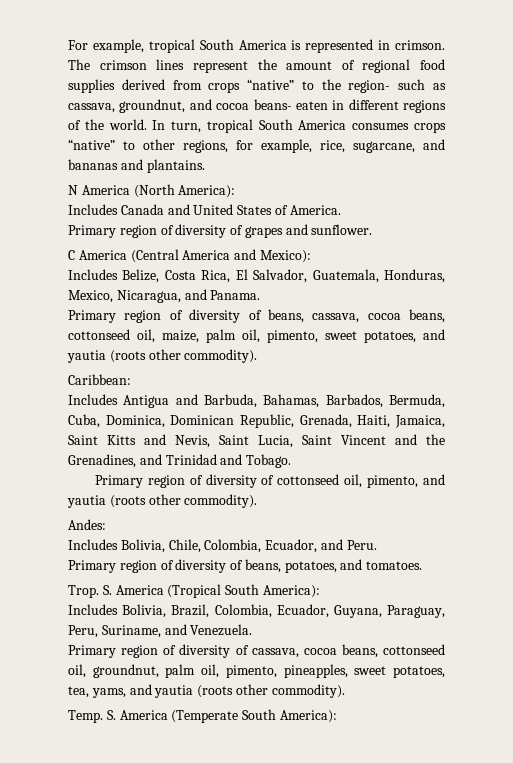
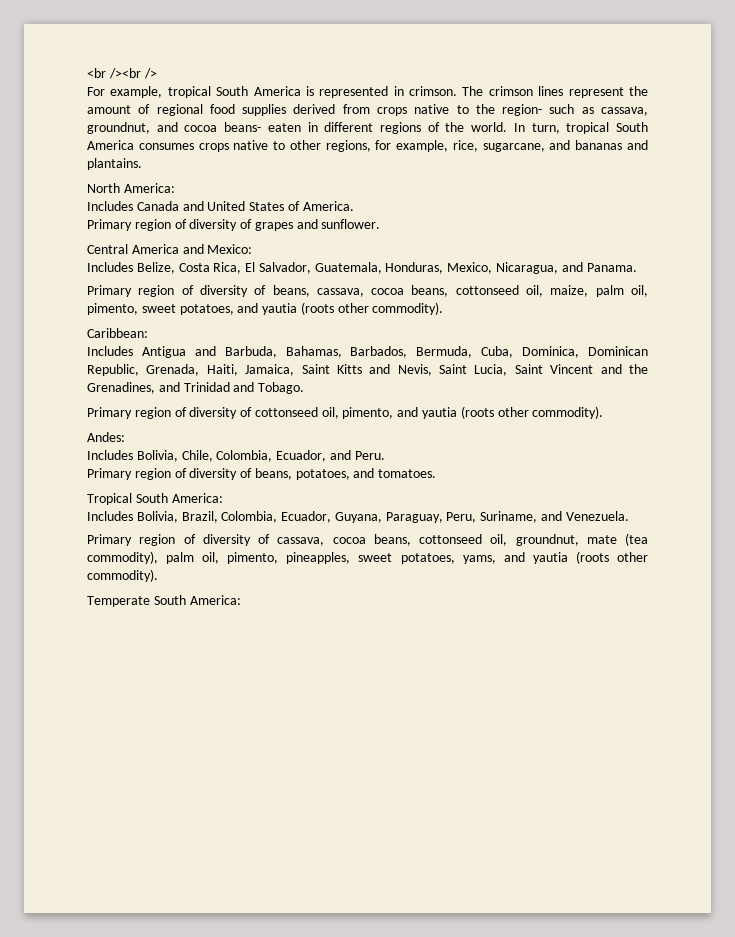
+ <br /><br />
- The crimson lines represent the amount of regional food supplies derived from crops “native” to the region- such as cassava, groundnut, and cocoa beans- eaten in different regions of the world.
+ The crimson lines represent the amount of regional food supplies derived from crops native to the region- such as cassava, groundnut, and cocoa beans- eaten in different regions of the world.
- In turn, tropical South America consumes crops “native” to other regions, for example, rice, sugarcane, and bananas and plantains.
+ In turn, tropical South America consumes crops native to other regions, for example, rice, sugarcane, and bananas and plantains.
- N America (North America):
+ North America:
- C America (Central America and Mexico):
+ Central America and Mexico:
- Trop. S. America (Tropical South America):
+ Tropical South America:
- Primary region of diversity of cassava, cocoa beans, cottonseed oil, groundnut, palm oil, pimento, pineapples, sweet potatoes, tea, yams, and yautia (roots other commodity).
+ Primary region of diversity of cassava, cocoa beans, cottonseed oil, groundnut, mate (tea commodity), palm oil, pimento, pineapples, sweet potatoes, yams, and yautia (roots other commodity).
- Temp. S. America (Temperate South America):
+ Temperate South America:

